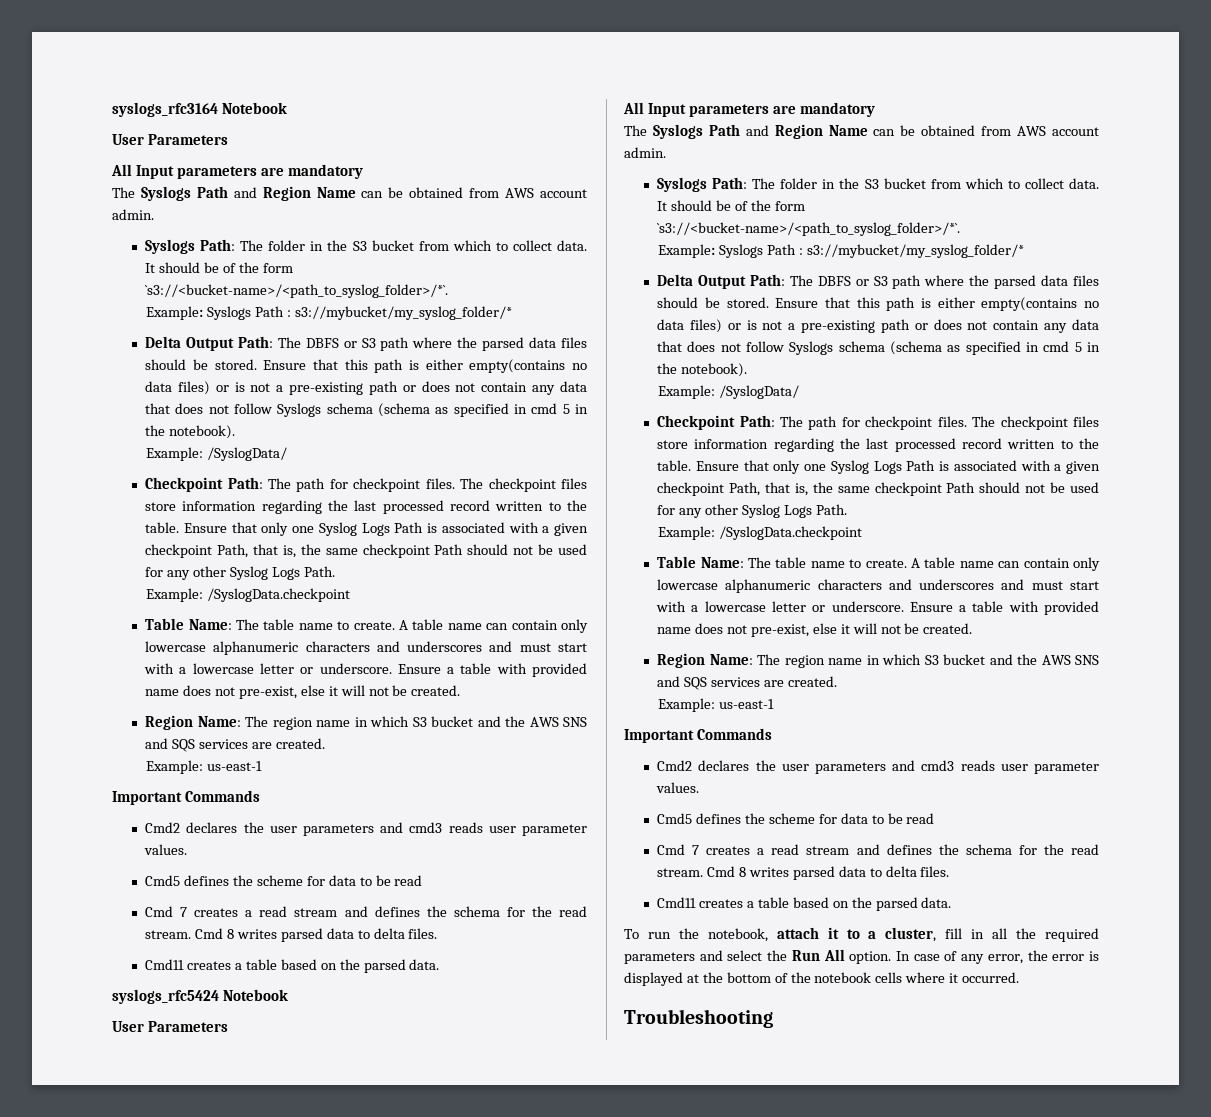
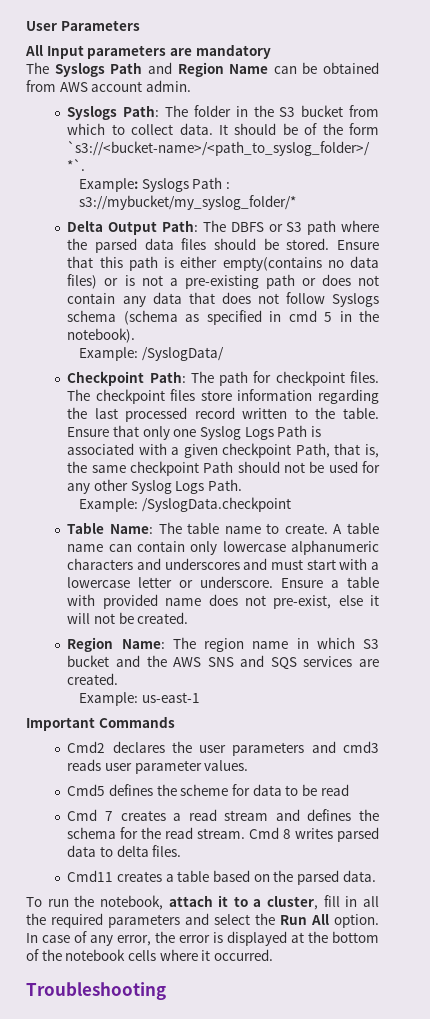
- syslogs_rfc3164 Notebook
- User Parameters
- All Input parameters are mandatory
- The Syslogs Path and Region Name can be obtained from AWS account admin.
- Syslogs Path: The folder in the S3 bucket from which to collect data. It should be of the form `s3://<bucket-name>/<path_to_syslog_folder>/*`.
- Example: Syslogs Path : s3://mybucket/my_syslog_folder/*
- Delta Output Path: The DBFS or S3 path where the parsed data files should be stored. Ensure that this path is either empty(contains no data files) or is not a pre-existing path or does not contain any data that does not follow Syslogs schema (schema as specified in cmd 5 in the notebook).
- Example: /SyslogData/
- Checkpoint Path: The path for checkpoint files. The checkpoint files store information regarding the last processed record written to the table. Ensure that only one Syslog Logs Path is associated with a given checkpoint Path, that is, the same checkpoint Path should not be used for any other Syslog Logs Path.
- Example: /SyslogData.checkpoint
- Table Name: The table name to create. A table name can contain only lowercase alphanumeric characters and underscores and must start with a lowercase letter or underscore. Ensure a table with provided name does not pre-exist, else it will not be created.
- Region Name: The region name in which S3 bucket and the AWS SNS and SQS services are created.
- Example: us-east-1
- Important Commands
- Cmd2 declares the user parameters and cmd3 reads user parameter values.
- Cmd5 defines the scheme for data to be read
- Cmd 7 creates a read stream and defines the schema for the read stream. Cmd 8 writes parsed data to delta files.
- Cmd11 creates a table based on the parsed data.
- syslogs_rfc5424 Notebook

